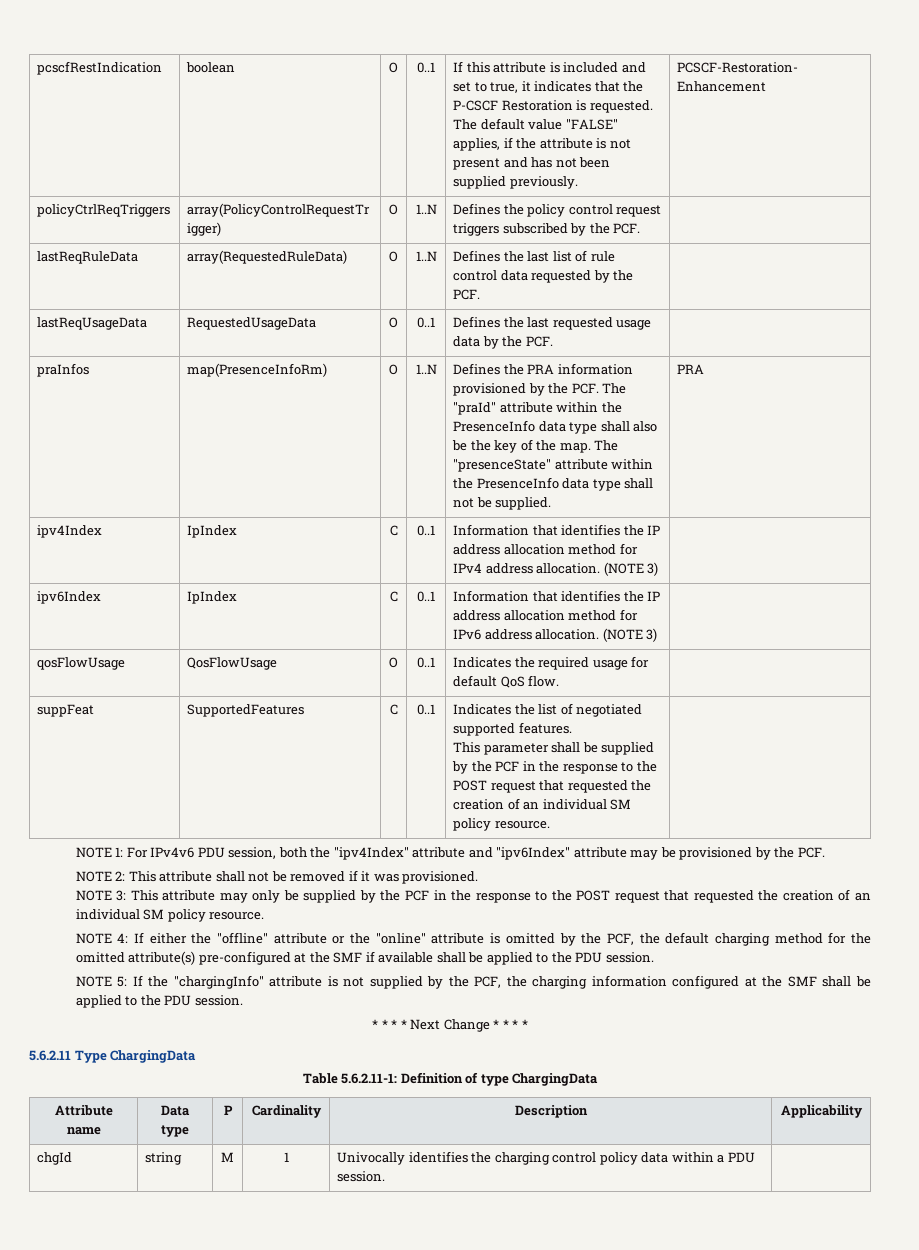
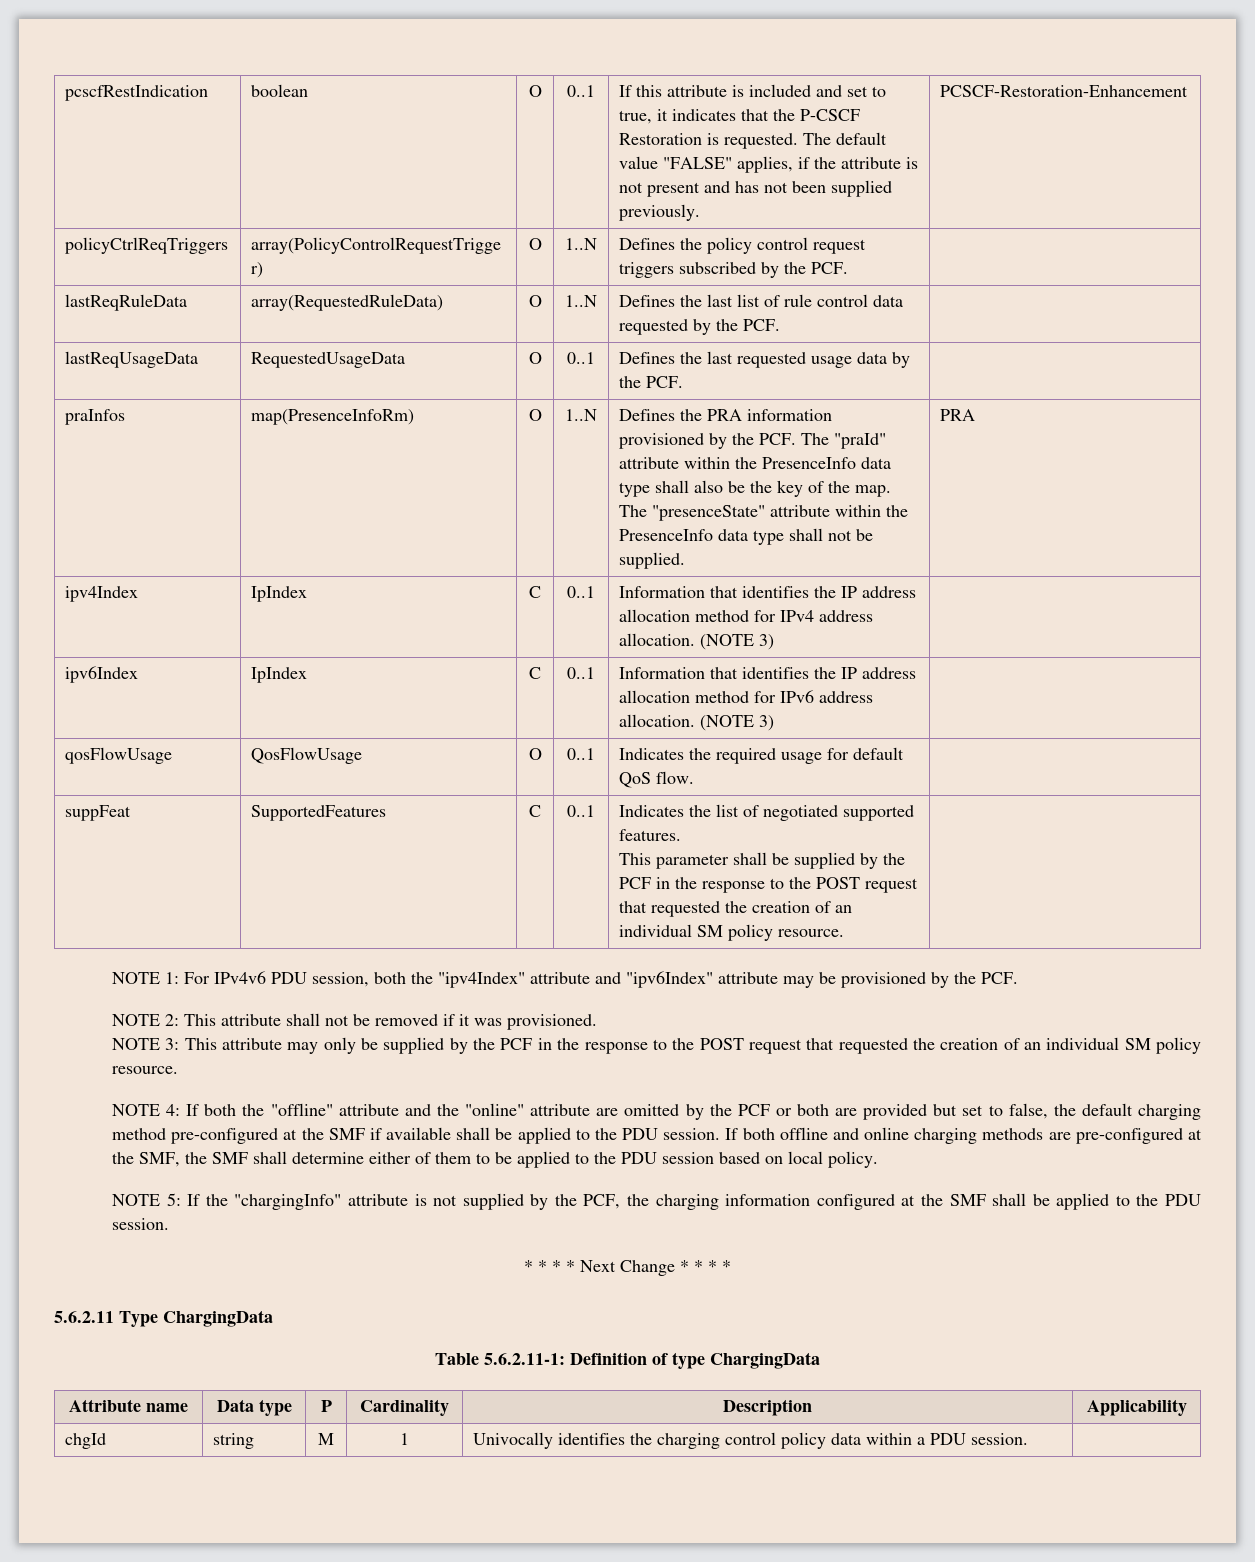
- NOTE 4: If either the "offline" attribute or the "online" attribute is omitted by the PCF, the default charging method for the omitted attribute(s) pre-configured at the SMF if available shall be applied to the PDU session.
+ NOTE 4: If both the "offline" attribute and the "online" attribute are omitted by the PCF or both are provided but set to false, the default charging method pre-configured at the SMF if available shall be applied to the PDU session. If both offline and online charging methods are pre-configured at the SMF, the SMF shall determine either of them to be applied to the PDU session based on local policy.

